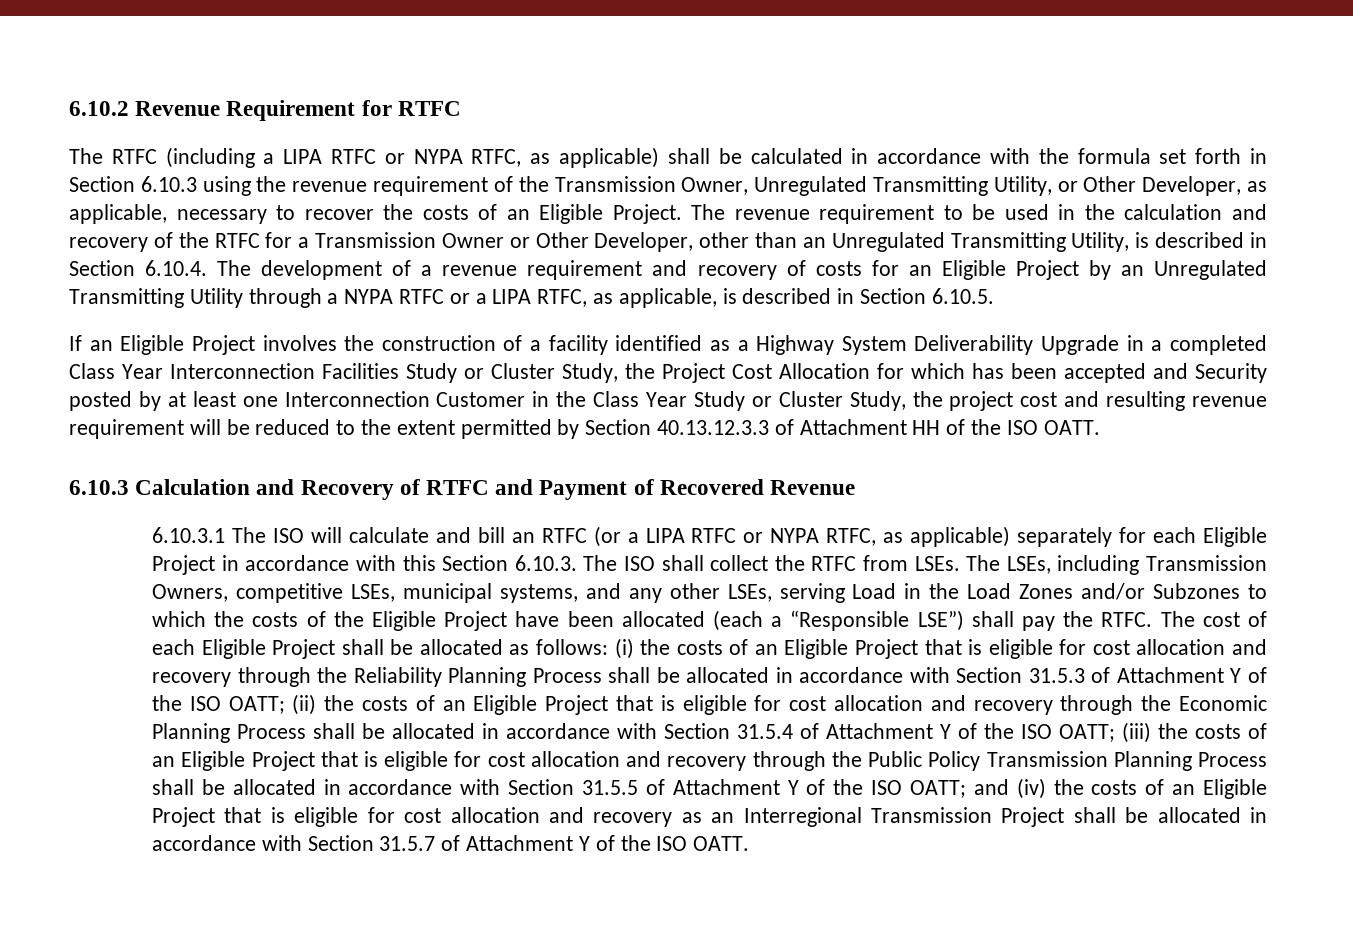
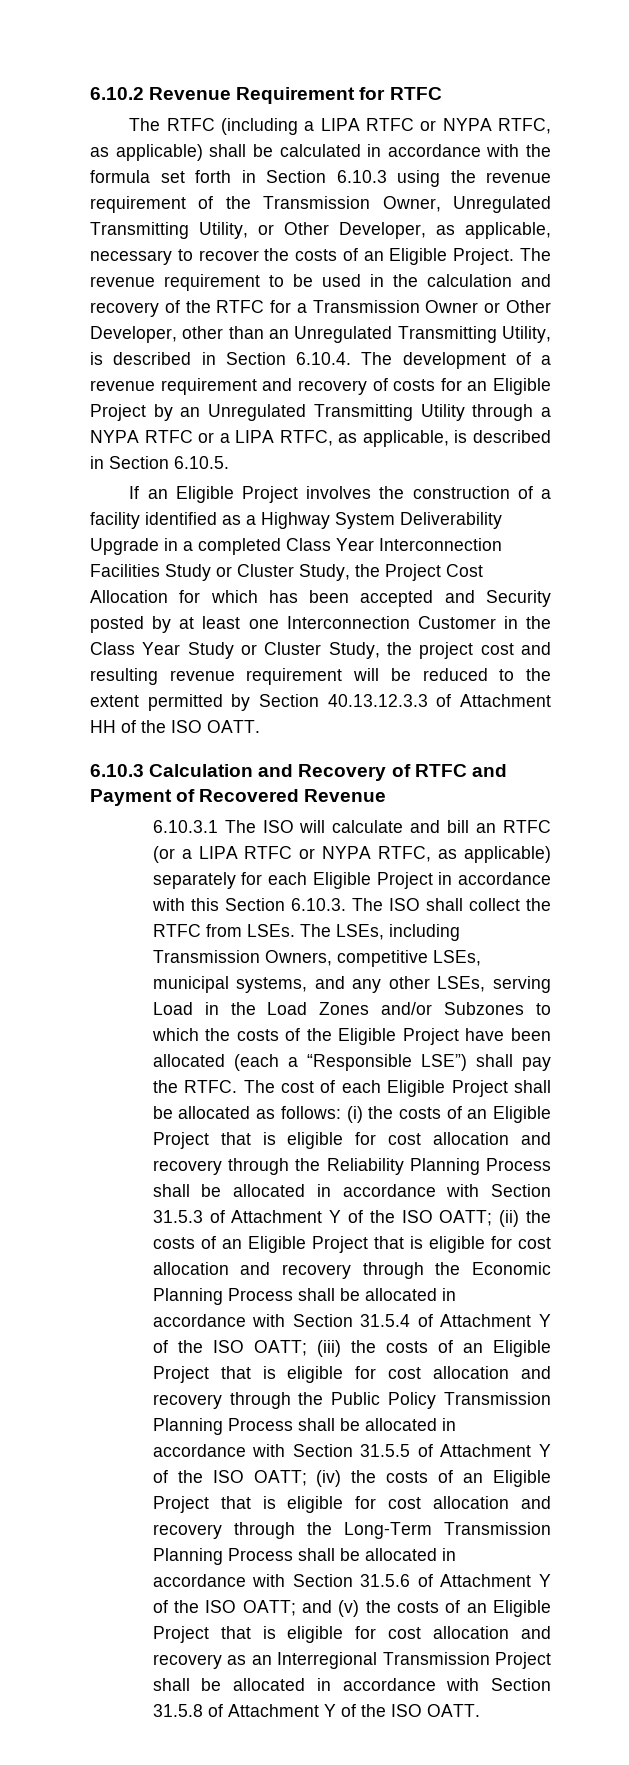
- and (iv) the costs of an Eligible Project that is eligible for cost allocation and recovery as an Interregional Transmission Project shall be allocated in accordance with Section 31.5.7 of Attachment Y of the ISO OATT.
+ (iv) the costs of an Eligible Project that is eligible for cost allocation and recovery through the Long-Term Transmission Planning Process shall be allocated in accordance with Section 31.5.6 of Attachment Y of the ISO OATT; and (v) the costs of an Eligible Project that is eligible for cost allocation and recovery as an Interregional Transmission Project shall be allocated in accordance with Section 31.5.8 of Attachment Y of the ISO OATT.

